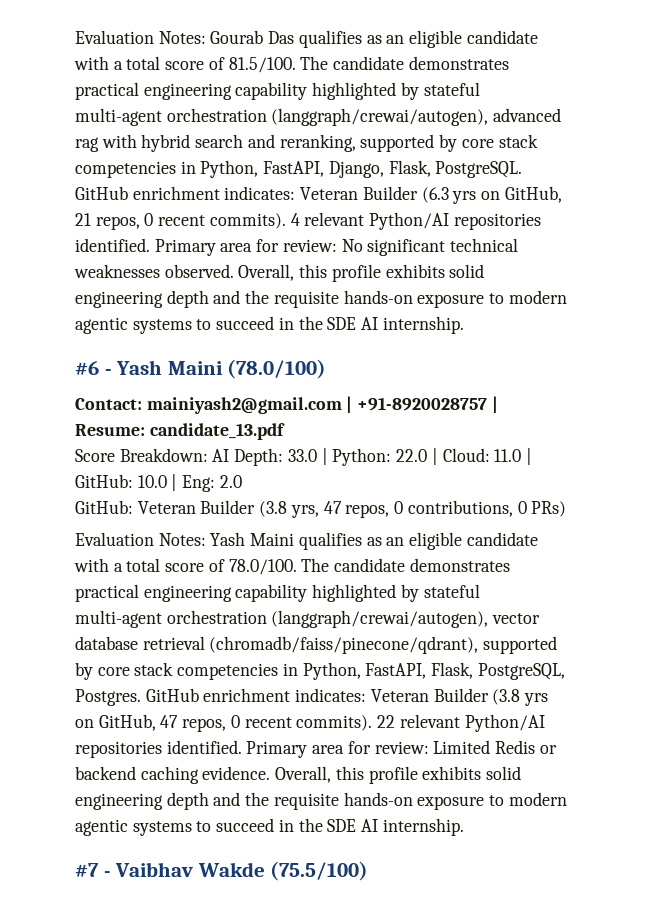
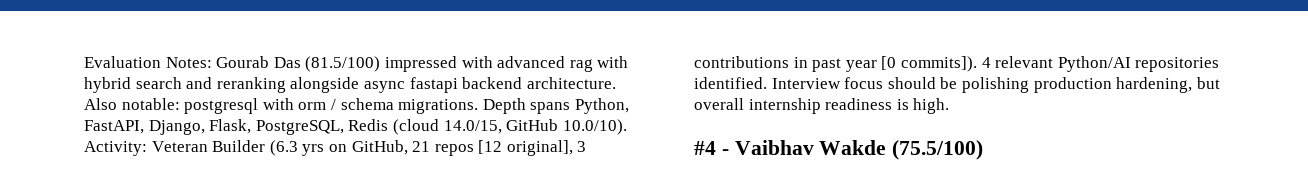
- Evaluation Notes: Gourab Das qualifies as an eligible candidate with a total score of 81.5/100. The candidate demonstrates practical engineering capability highlighted by stateful multi-agent orchestration (langgraph/crewai/autogen), advanced rag with hybrid search and reranking, supported by core stack competencies in Python, FastAPI, Django, Flask, PostgreSQL. GitHub enrichment indicates: Veteran Builder (6.3 yrs on GitHub, 21 repos, 0 recent commits).
+ Evaluation Notes: Gourab Das (81.5/100) impressed with advanced rag with hybrid search and reranking alongside async fastapi backend architecture. Also notable: postgresql with orm / schema migrations. Depth spans Python, FastAPI, Django, Flask, PostgreSQL, Redis (cloud 14.0/15, GitHub 10.0/10). Activity: Veteran Builder (6.3 yrs on GitHub, 21 repos [12 original], 3 contributions in past year [0 commits]).
- Primary area for review: No significant technical weaknesses observed. Overall, this profile exhibits solid engineering depth and the requisite hands-on exposure to modern agentic systems to succeed in the SDE AI internship.
- #6 - Yash Maini (78.0/100)
- Contact: mainiyash2@gmail.com | +91-8920028757 | Resume: candidate_13.pdf
- Score Breakdown: AI Depth: 33.0 | Python: 22.0 | Cloud: 11.0 | GitHub: 10.0 | Eng: 2.0
- GitHub: Veteran Builder (3.8 yrs, 47 repos, 0 contributions, 0 PRs)
- Evaluation Notes: Yash Maini qualifies as an eligible candidate with a total score of 78.0/100. The candidate demonstrates practical engineering capability highlighted by stateful multi-agent orchestration (langgraph/crewai/autogen), vector database retrieval (chromadb/faiss/pinecone/qdrant), supported by core stack competencies in Python, FastAPI, Flask, PostgreSQL, Postgres. GitHub enrichment indicates: Veteran Builder (3.8 yrs on GitHub, 47 repos, 0 recent commits). 22 relevant Python/AI repositories identified. Primary area for review: Limited Redis or backend caching evidence. Overall, this profile exhibits solid engineering depth and the requisite hands-on exposure to modern agentic systems to succeed in the SDE AI internship.
- #7 - Vaibhav Wakde (75.5/100)
+ Interview focus should be polishing production hardening, but overall internship readiness is high.
+ #4 - Vaibhav Wakde (75.5/100)

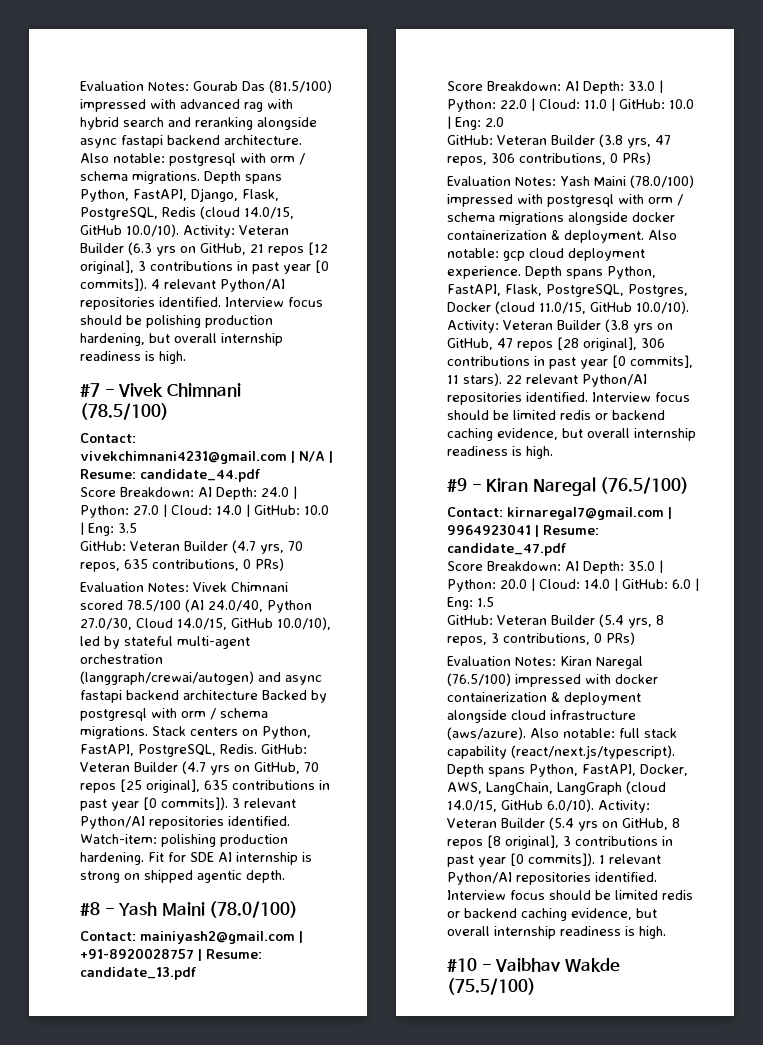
- #4 - Vaibhav Wakde (75.5/100)
+ #7 - Vivek Chimnani (78.5/100)
+ Contact: vivekchimnani4231@gmail.com | N/A | Resume: candidate_44.pdf
+ Score Breakdown: AI Depth: 24.0 | Python: 27.0 | Cloud: 14.0 | GitHub: 10.0 | Eng: 3.5
+ GitHub: Veteran Builder (4.7 yrs, 70 repos, 635 contributions, 0 PRs)
+ Evaluation Notes: Vivek Chimnani scored 78.5/100 (AI 24.0/40, Python 27.0/30, Cloud 14.0/15, GitHub 10.0/10), led by stateful multi-agent orchestration (langgraph/crewai/autogen) and async fastapi backend architecture Backed by postgresql with orm / schema migrations. Stack centers on Python, FastAPI, PostgreSQL, Redis. GitHub: Veteran Builder (4.7 yrs on GitHub, 70 repos [25 original], 635 contributions in past year [0 commits]). 3 relevant Python/AI repositories identified. Watch-item: polishing production hardening. Fit for SDE AI internship is strong on shipped agentic depth.
+ #8 - Yash Maini (78.0/100)
+ Contact: mainiyash2@gmail.com | +91-8920028757 | Resume: candidate_13.pdf
+ Score Breakdown: AI Depth: 33.0 | Python: 22.0 | Cloud: 11.0 | GitHub: 10.0 | Eng: 2.0
+ GitHub: Veteran Builder (3.8 yrs, 47 repos, 306 contributions, 0 PRs)
+ Evaluation Notes: Yash Maini (78.0/100) impressed with postgresql with orm / schema migrations alongside docker containerization & deployment. Also notable: gcp cloud deployment experience. Depth spans Python, FastAPI, Flask, PostgreSQL, Postgres, Docker (cloud 11.0/15, GitHub 10.0/10). Activity: Veteran Builder (3.8 yrs on GitHub, 47 repos [28 original], 306 contributions in past year [0 commits], 11 stars). 22 relevant Python/AI repositories identified. Interview focus should be limited redis or backend caching evidence, but overall internship readiness is high.
+ #9 - Kiran Naregal (76.5/100)
+ Contact: kirnaregal7@gmail.com | 9964923041 | Resume: candidate_47.pdf
+ Score Breakdown: AI Depth: 35.0 | Python: 20.0 | Cloud: 14.0 | GitHub: 6.0 | Eng: 1.5
+ GitHub: Veteran Builder (5.4 yrs, 8 repos, 3 contributions, 0 PRs)
+ Evaluation Notes: Kiran Naregal (76.5/100) impressed with docker containerization & deployment alongside cloud infrastructure (aws/azure). Also notable: full stack capability (react/next.js/typescript). Depth spans Python, FastAPI, Docker, AWS, LangChain, LangGraph (cloud 14.0/15, GitHub 6.0/10). Activity: Veteran Builder (5.4 yrs on GitHub, 8 repos [8 original], 3 contributions in past year [0 commits]). 1 relevant Python/AI repositories identified. Interview focus should be limited redis or backend caching evidence, but overall internship readiness is high.
+ #10 - Vaibhav Wakde (75.5/100)

